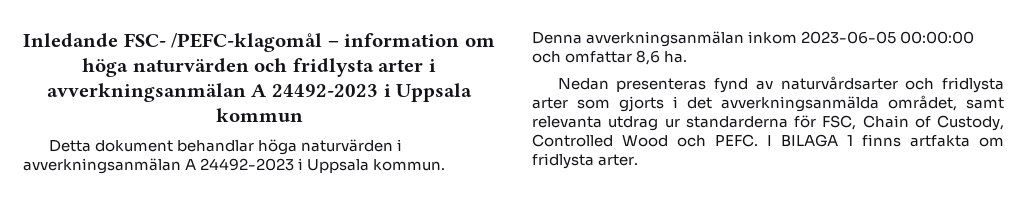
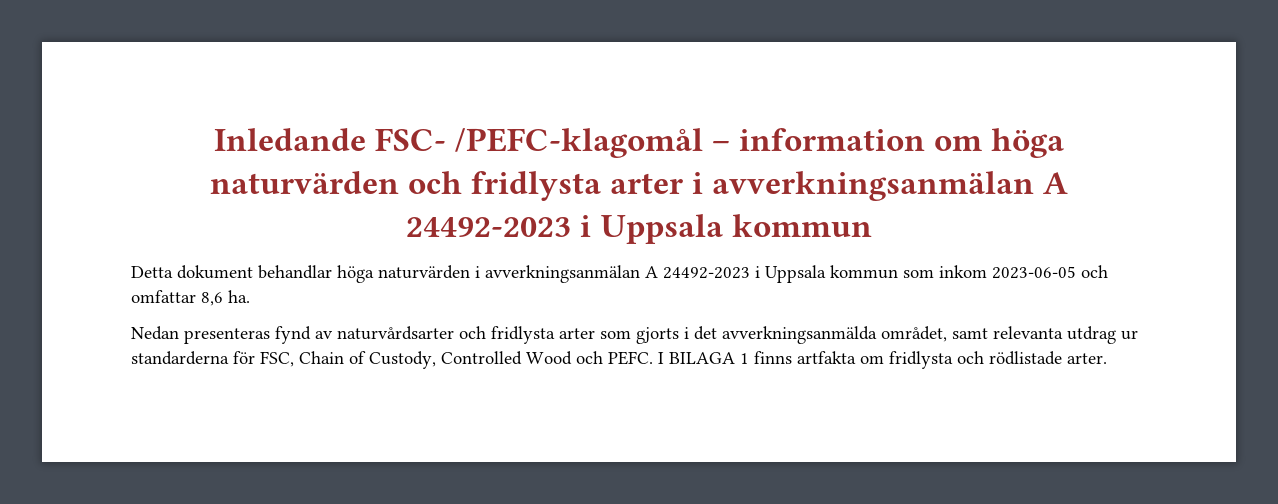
- Detta dokument behandlar höga naturvärden i avverkningsanmälan A 24492-2023 i Uppsala kommun. Denna avverkningsanmälan inkom 2023-06-05 00:00:00 och omfattar 8,6 ha.
+ Detta dokument behandlar höga naturvärden i avverkningsanmälan A 24492-2023 i Uppsala kommun som inkom 2023-06-05 och omfattar 8,6 ha.
- I BILAGA 1 finns artfakta om fridlysta arter.
+ I BILAGA 1 finns artfakta om fridlysta och rödlistade arter.

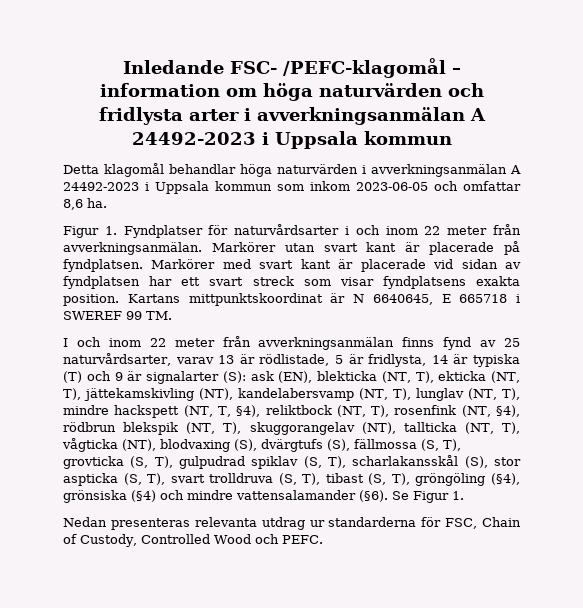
- Detta dokument behandlar höga naturvärden i avverkningsanmälan A 24492-2023 i Uppsala kommun som inkom 2023-06-05 och omfattar 8,6 ha.
+ Detta klagomål behandlar höga naturvärden i avverkningsanmälan A 24492-2023 i Uppsala kommun som inkom 2023-06-05 och omfattar 8,6 ha.
- Nedan presenteras fynd av naturvårdsarter och fridlysta arter som gjorts i det avverkningsanmälda området, samt relevanta utdrag ur standarderna för FSC, Chain of Custody, Controlled Wood och PEFC. I BILAGA 1 finns artfakta om fridlysta och rödlistade arter.
+ Figur 1. Fyndplatser för naturvårdsarter i och inom 22 meter från avverkningsanmälan. Markörer utan svart kant är placerade på fyndplatsen. Markörer med svart kant är placerade vid sidan av fyndplatsen har ett svart streck som visar fyndplatsens exakta position. Kartans mittpunktskoordinat är N 6640645, E 665718 i SWEREF 99 TM.
+ I och inom 22 meter från avverkningsanmälan finns fynd av 25 naturvårdsarter, varav 13 är rödlistade, 5 är fridlysta, 14 är typiska (T) och 9 är signalarter (S): ask (EN), blekticka (NT, T), ekticka (NT, T), jättekamskivling (NT), kandelabersvamp (NT, T), lunglav (NT, T), mindre hackspett (NT, T, §4), reliktbock (NT, T), rosenfink (NT, §4), rödbrun blekspik (NT, T), skuggorangelav (NT), tallticka (NT, T), vågticka (NT), blodvaxing (S), dvärgtufs (S), fällmossa (S, T), grovticka (S, T), gulpudrad spiklav (S, T), scharlakansskål (S), stor aspticka (S, T), svart trolldruva (S, T), tibast (S, T), gröngöling (§4), grönsiska (§4) och mindre vattensalamander (§6). Se Figur 1.
+ Nedan presenteras relevanta utdrag ur standarderna för FSC, Chain of Custody, Controlled Wood och PEFC.

